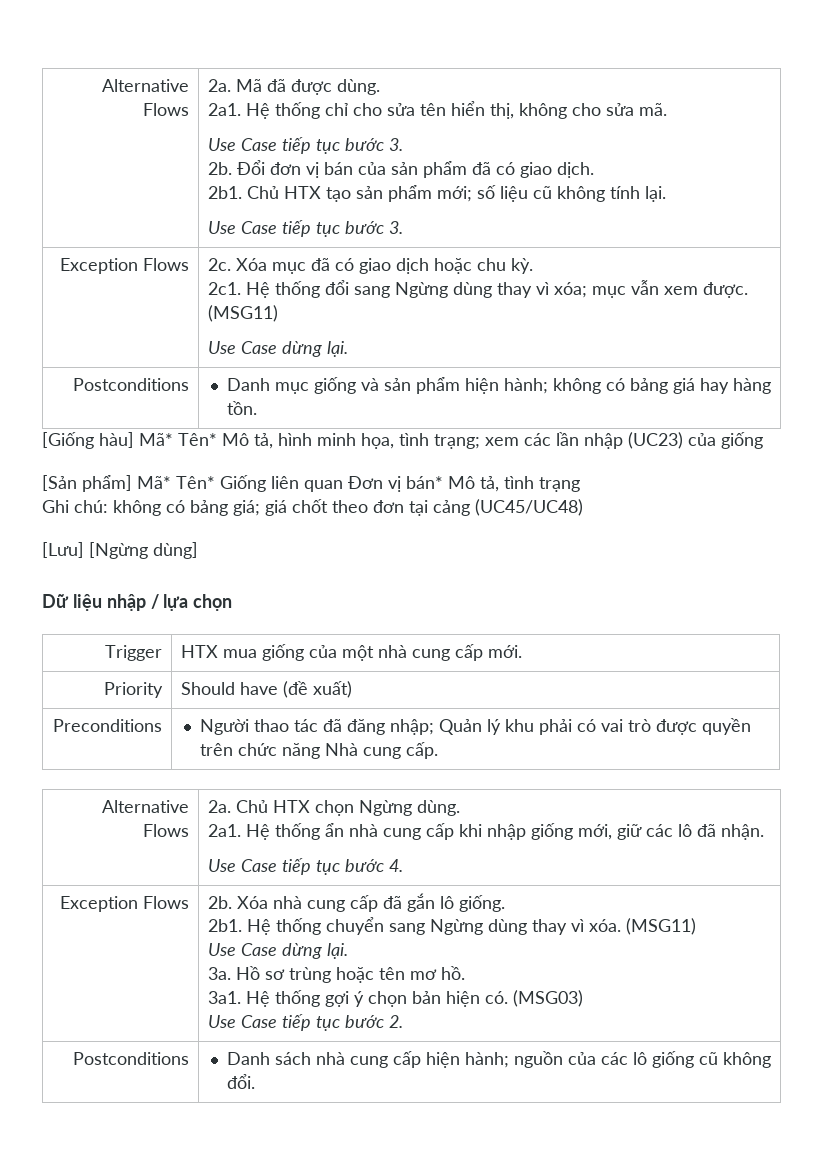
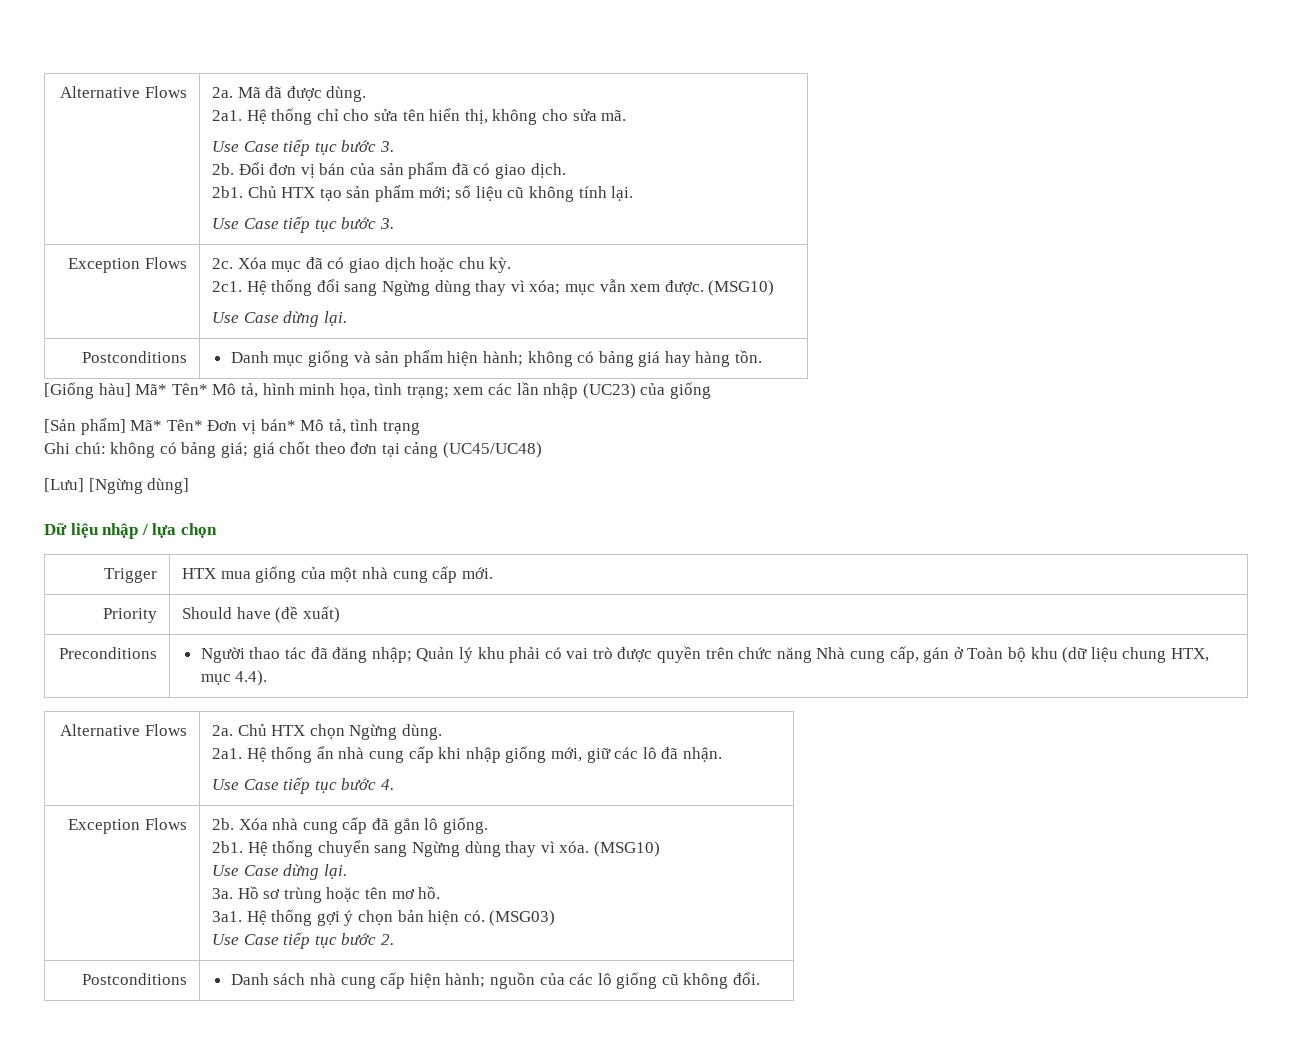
  Exception Flows | 2c. Xóa mục đã có giao dịch hoặc chu kỳ.
- 2c1. Hệ thống đổi sang Ngừng dùng thay vì xóa; mục vẫn xem được. (MSG11)
+ 2c1. Hệ thống đổi sang Ngừng dùng thay vì xóa; mục vẫn xem được. (MSG10)
- [Sản phẩm] Mã* Tên* Giống liên quan Đơn vị bán* Mô tả, tình trạng
+ [Sản phẩm] Mã* Tên* Đơn vị bán* Mô tả, tình trạng
- Preconditions | Người thao tác đã đăng nhập; Quản lý khu phải có vai trò được quyền trên chức năng Nhà cung cấp.
+ Preconditions | Người thao tác đã đăng nhập; Quản lý khu phải có vai trò được quyền trên chức năng Nhà cung cấp, gán ở Toàn bộ khu (dữ liệu chung HTX, mục 4.4).
- Hệ thống chuyển sang Ngừng dùng thay vì xóa. (MSG11)
+ Hệ thống chuyển sang Ngừng dùng thay vì xóa. (MSG10)

